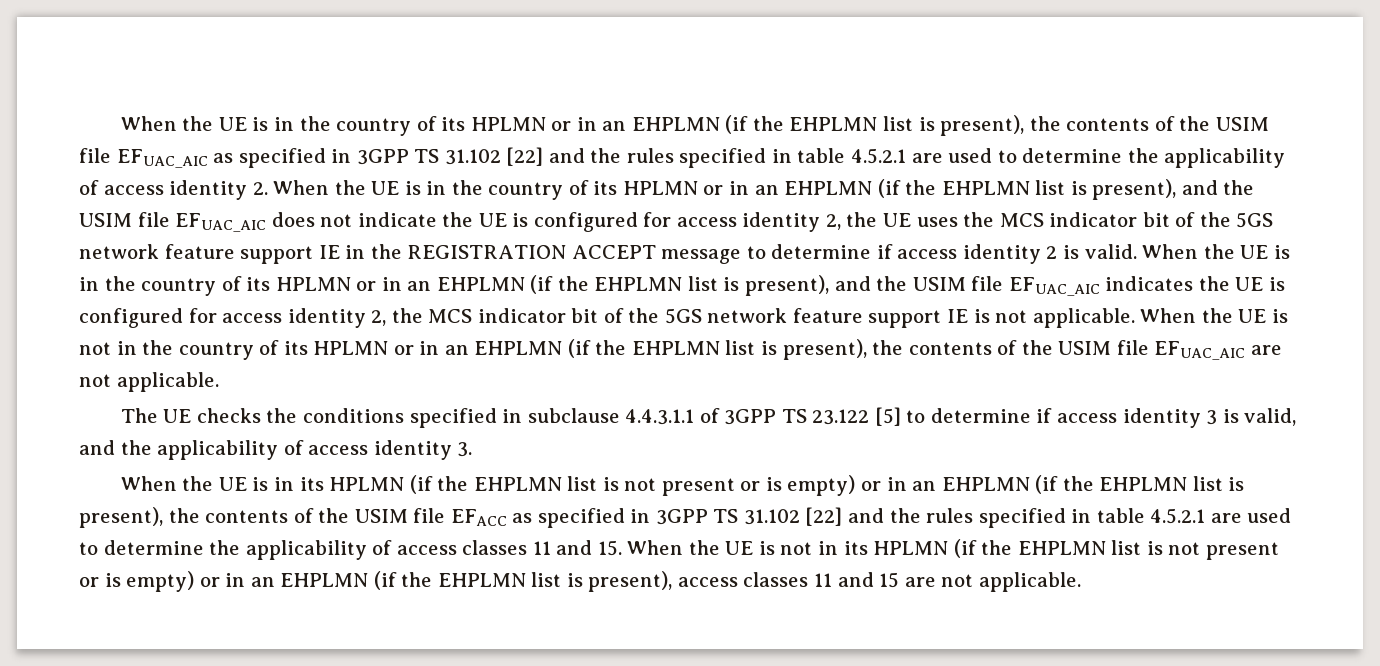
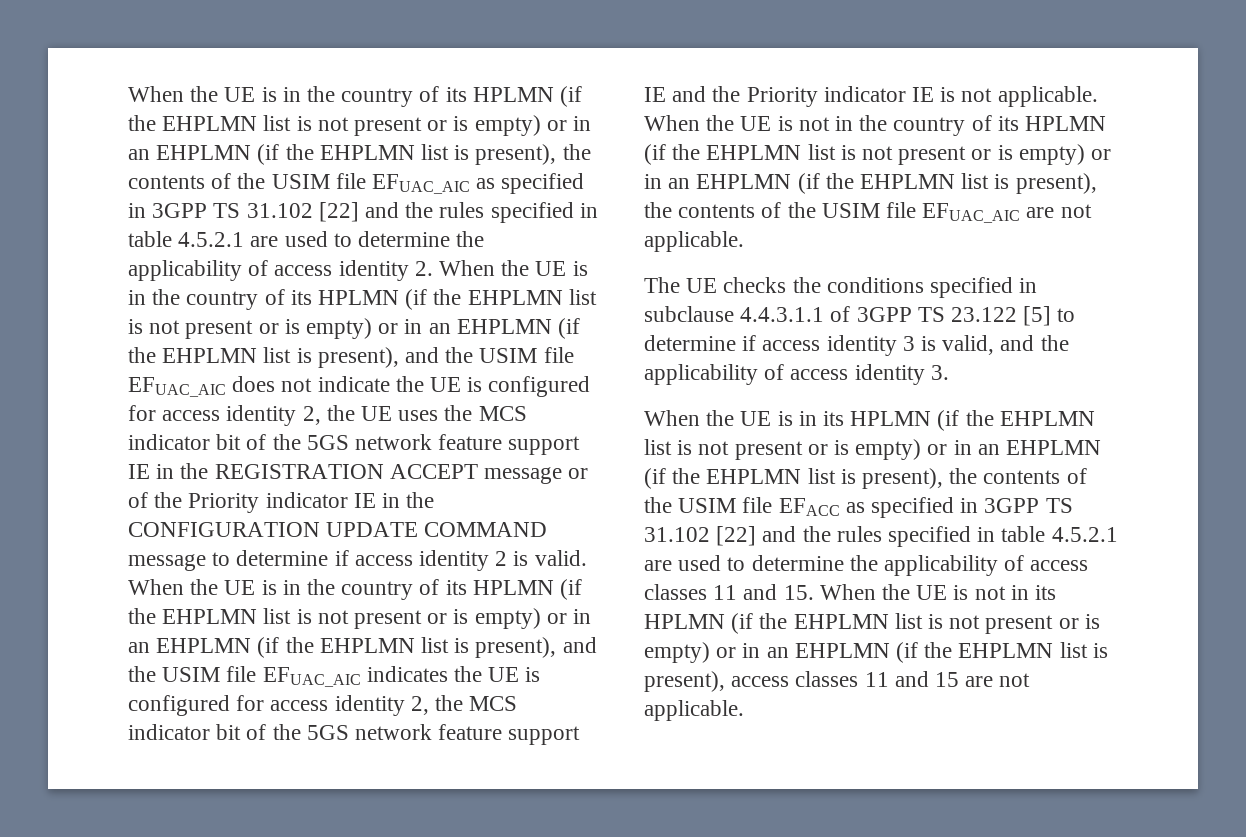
- When the UE is in the country of its HPLMN or in an EHPLMN (if the EHPLMN list is present), the contents of the USIM file EFUAC_AIC as specified in 3GPP TS 31.102 [22] and the rules specified in table 4.5.2.1 are used to determine the applicability of access identity 2. When the UE is in the country of its HPLMN or in an EHPLMN (if the EHPLMN list is present), and the USIM file EFUAC_AIC does not indicate the UE is configured for access identity 2, the UE uses the MCS indicator bit of the 5GS network feature support IE in the REGISTRATION ACCEPT message to determine if access identity 2 is valid.
+ When the UE is in the country of its HPLMN (if the EHPLMN list is not present or is empty) or in an EHPLMN (if the EHPLMN list is present), the contents of the USIM file EFUAC_AIC as specified in 3GPP TS 31.102 [22] and the rules specified in table 4.5.2.1 are used to determine the applicability of access identity 2. When the UE is in the country of its HPLMN (if the EHPLMN list is not present or is empty) or in an EHPLMN (if the EHPLMN list is present), and the USIM file EFUAC_AIC does not indicate the UE is configured for access identity 2, the UE uses the MCS indicator bit of the 5GS network feature support IE in the REGISTRATION ACCEPT message or of the Priority indicator IE in the CONFIGURATION UPDATE COMMAND message to determine if access identity 2 is valid.
- When the UE is in the country of its HPLMN or in an EHPLMN (if the EHPLMN list is present), and the USIM file EFUAC_AIC indicates the UE is configured for access identity 2, the MCS indicator bit of the 5GS network feature support IE is not applicable.
+ When the UE is in the country of its HPLMN (if the EHPLMN list is not present or is empty) or in an EHPLMN (if the EHPLMN list is present), and the USIM file EFUAC_AIC indicates the UE is configured for access identity 2, the MCS indicator bit of the 5GS network feature support IE and the Priority indicator IE is not applicable.
- When the UE is not in the country of its HPLMN or in an EHPLMN (if the EHPLMN list is present), the contents of the USIM file EFUAC_AIC are not applicable.
+ When the UE is not in the country of its HPLMN (if the EHPLMN list is not present or is empty) or in an EHPLMN (if the EHPLMN list is present), the contents of the USIM file EFUAC_AIC are not applicable.

